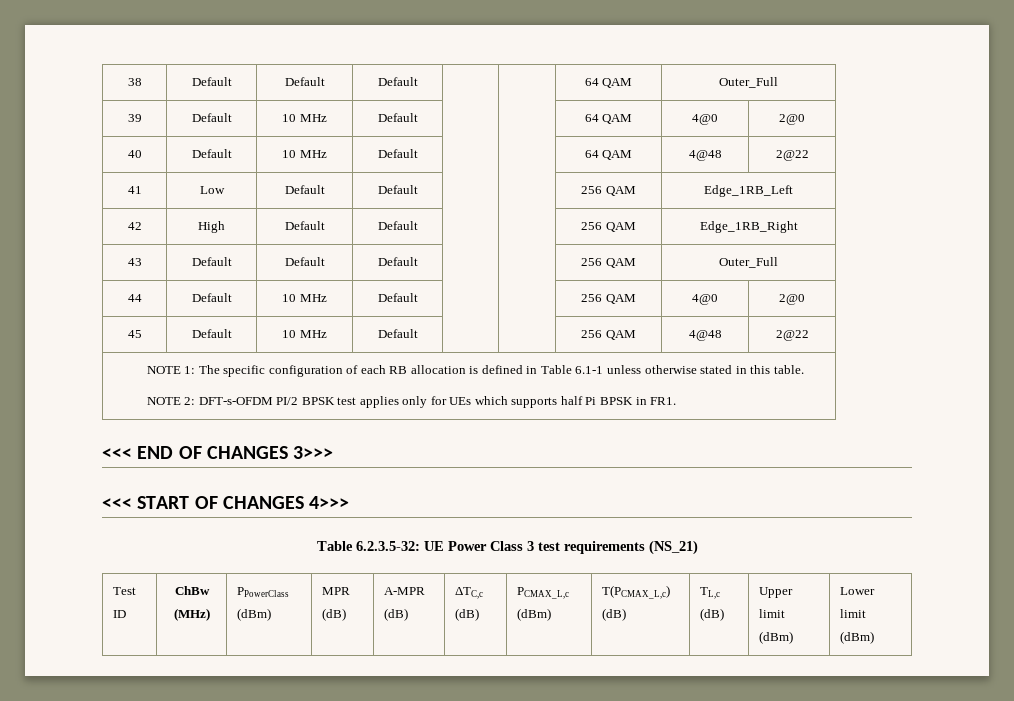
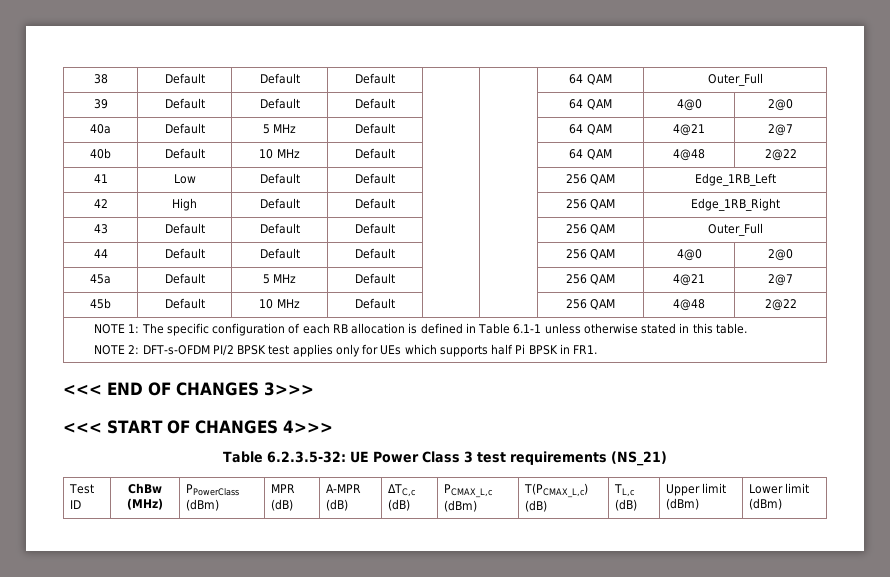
- 39 | Default | 10 MHz | Default | | | 64 QAM | 4@0 | 2@0
+ 39 | Default | Default | Default | | | 64 QAM | 4@0 | 2@0
- 40 | Default | 10 MHz | Default | | | 64 QAM | 4@48 | 2@22
+ 40a | Default | 5 MHz | Default | | | 64 QAM | 4@21 | 2@7
+ 40b | Default | 10 MHz | Default | | | 64 QAM | 4@48 | 2@22
- 44 | Default | 10 MHz | Default | | | 256 QAM | 4@0 | 2@0
+ 44 | Default | Default | Default | | | 256 QAM | 4@0 | 2@0
- 45 | Default | 10 MHz | Default | | | 256 QAM | 4@48 | 2@22
+ 45a | Default | 5 MHz | Default | | | 256 QAM | 4@21 | 2@7
+ 45b | Default | 10 MHz | Default | | | 256 QAM | 4@48 | 2@22

